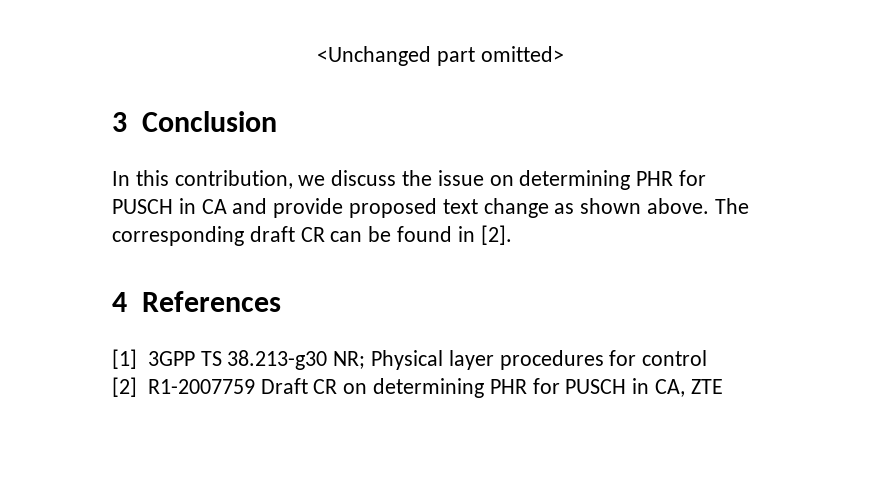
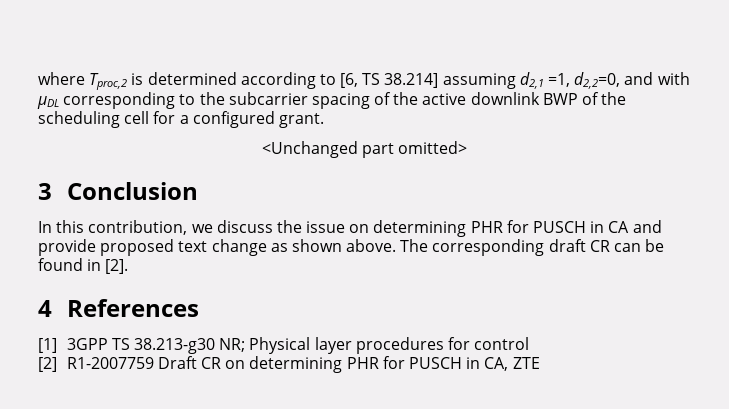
+ where Tproc,2 is determined according to [6, TS 38.214] assuming d2,1 =1, d2,2=0, and with µDL corresponding to the subcarrier spacing of the active downlink BWP of the scheduling cell for a configured grant.

